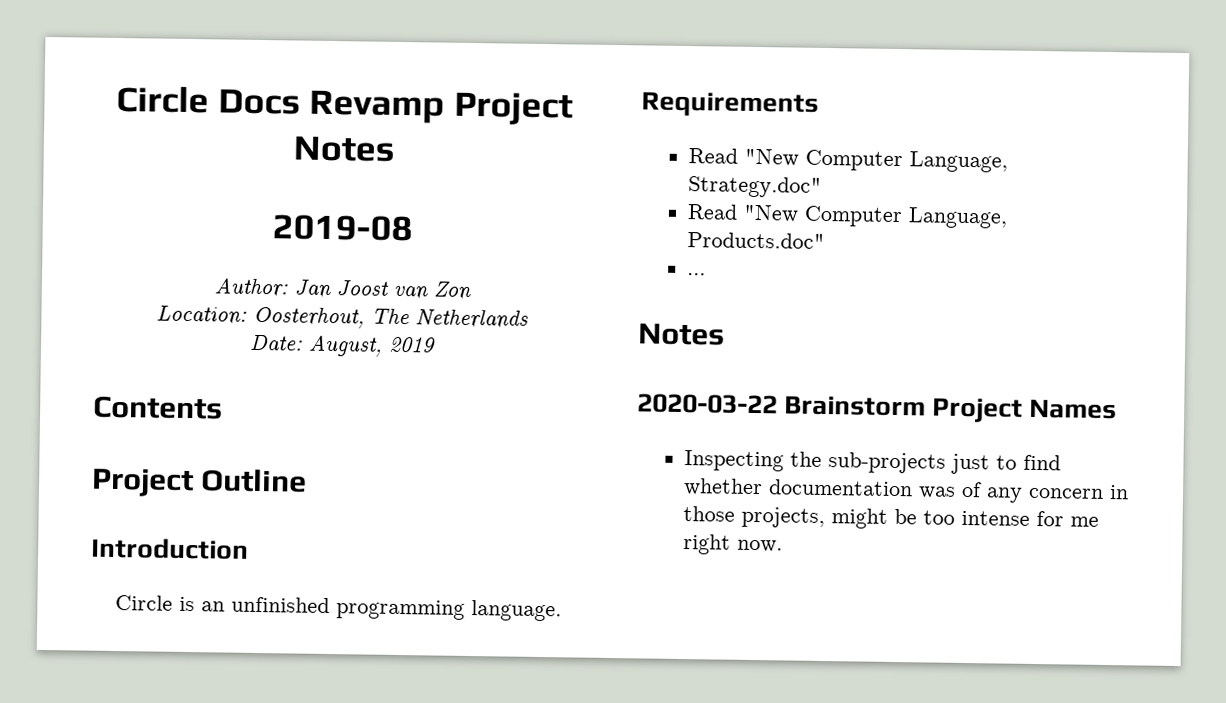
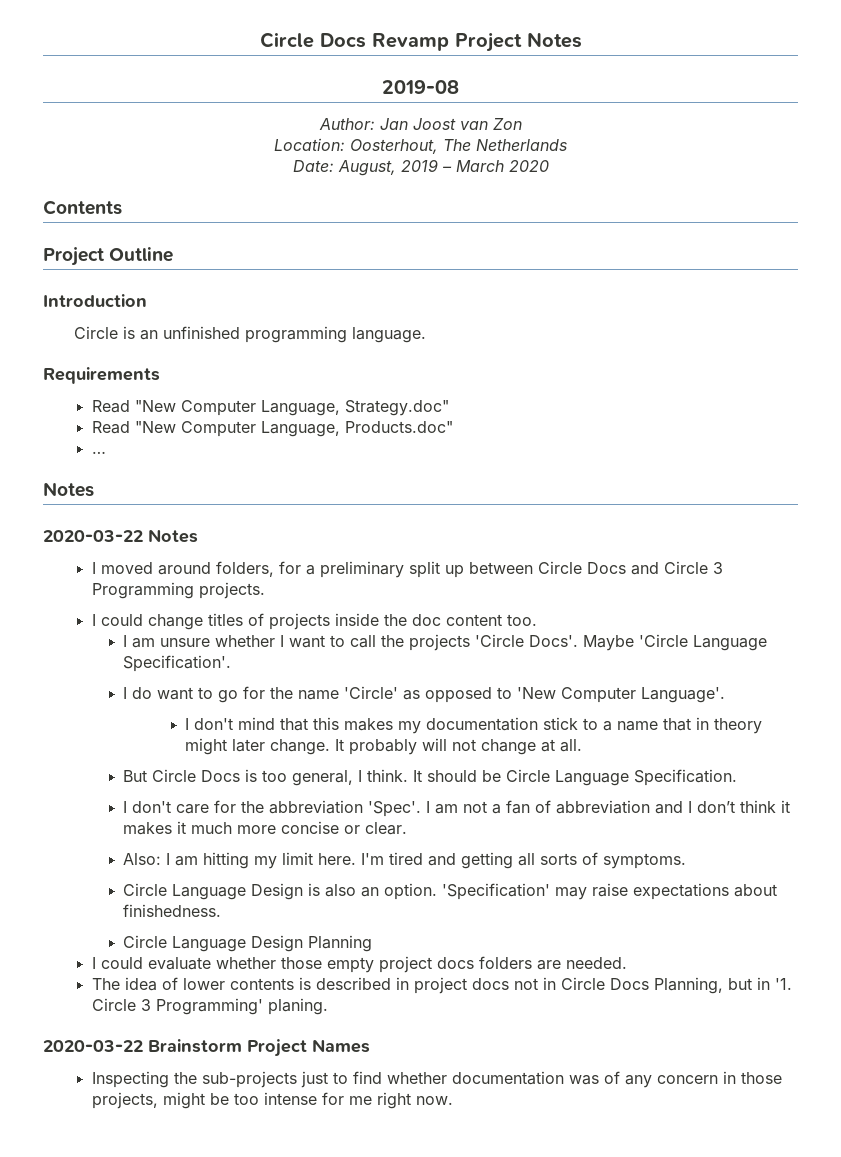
- Date: August, 2019
+ Date: August, 2019 – March 2020
+ 2020-03-22 Notes
+ I moved around folders, for a preliminary split up between Circle Docs and Circle 3 Programming projects.
+ I could change titles of projects inside the doc content too.
+ I am unsure whether I want to call the projects 'Circle Docs'. Maybe 'Circle Language Specification'.
+ I do want to go for the name 'Circle' as opposed to 'New Computer Language'.
+ I don't mind that this makes my documentation stick to a name that in theory might later change. It probably will not change at all.
+ But Circle Docs is too general, I think. It should be Circle Language Specification.
+ I don't care for the abbreviation 'Spec'. I am not a fan of abbreviation and I don’t think it makes it much more concise or clear.
+ Also: I am hitting my limit here. I'm tired and getting all sorts of symptoms.
+ Circle Language Design is also an option. 'Specification' may raise expectations about finishedness.
+ Circle Language Design Planning
+ I could evaluate whether those empty project docs folders are needed.
+ The idea of lower contents is described in project docs not in Circle Docs Planning, but in '1. Circle 3 Programming' planing.

